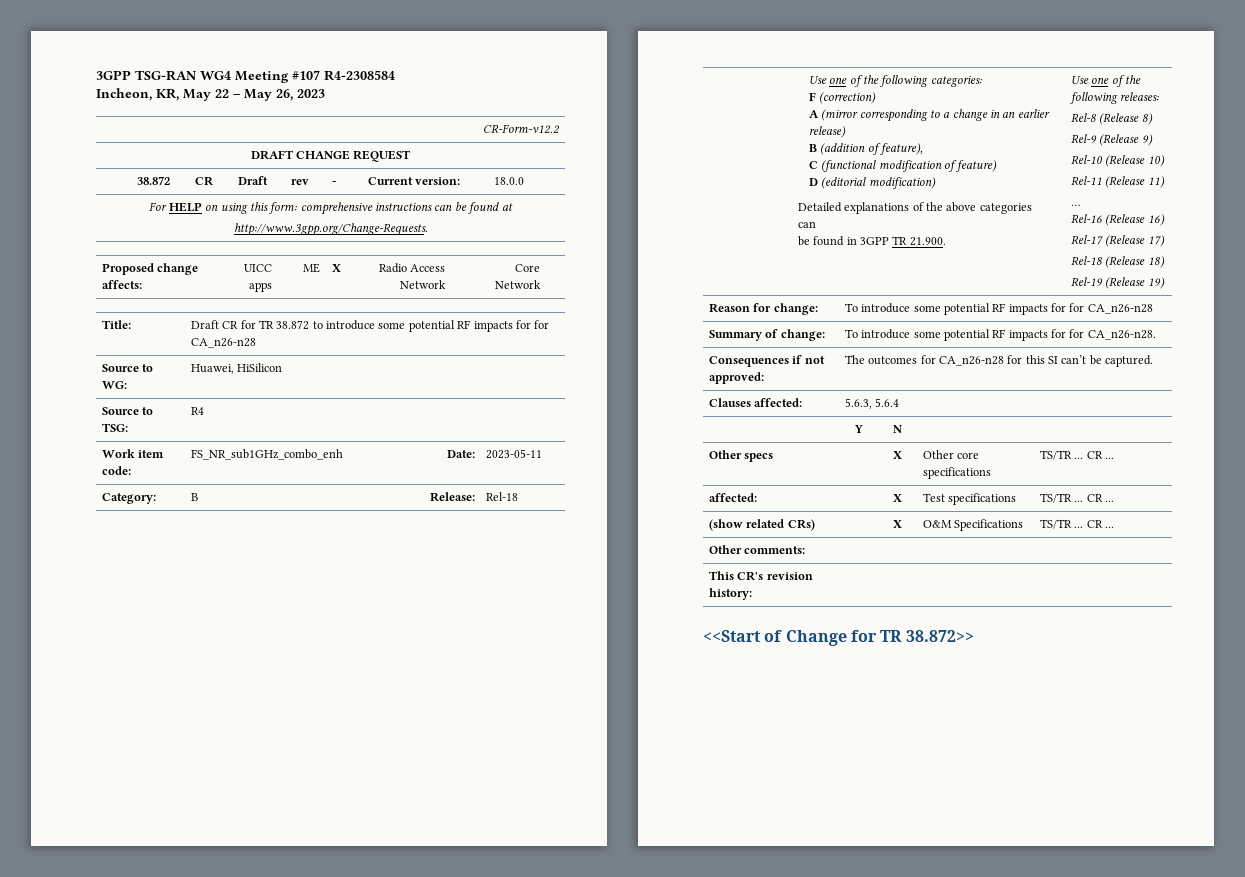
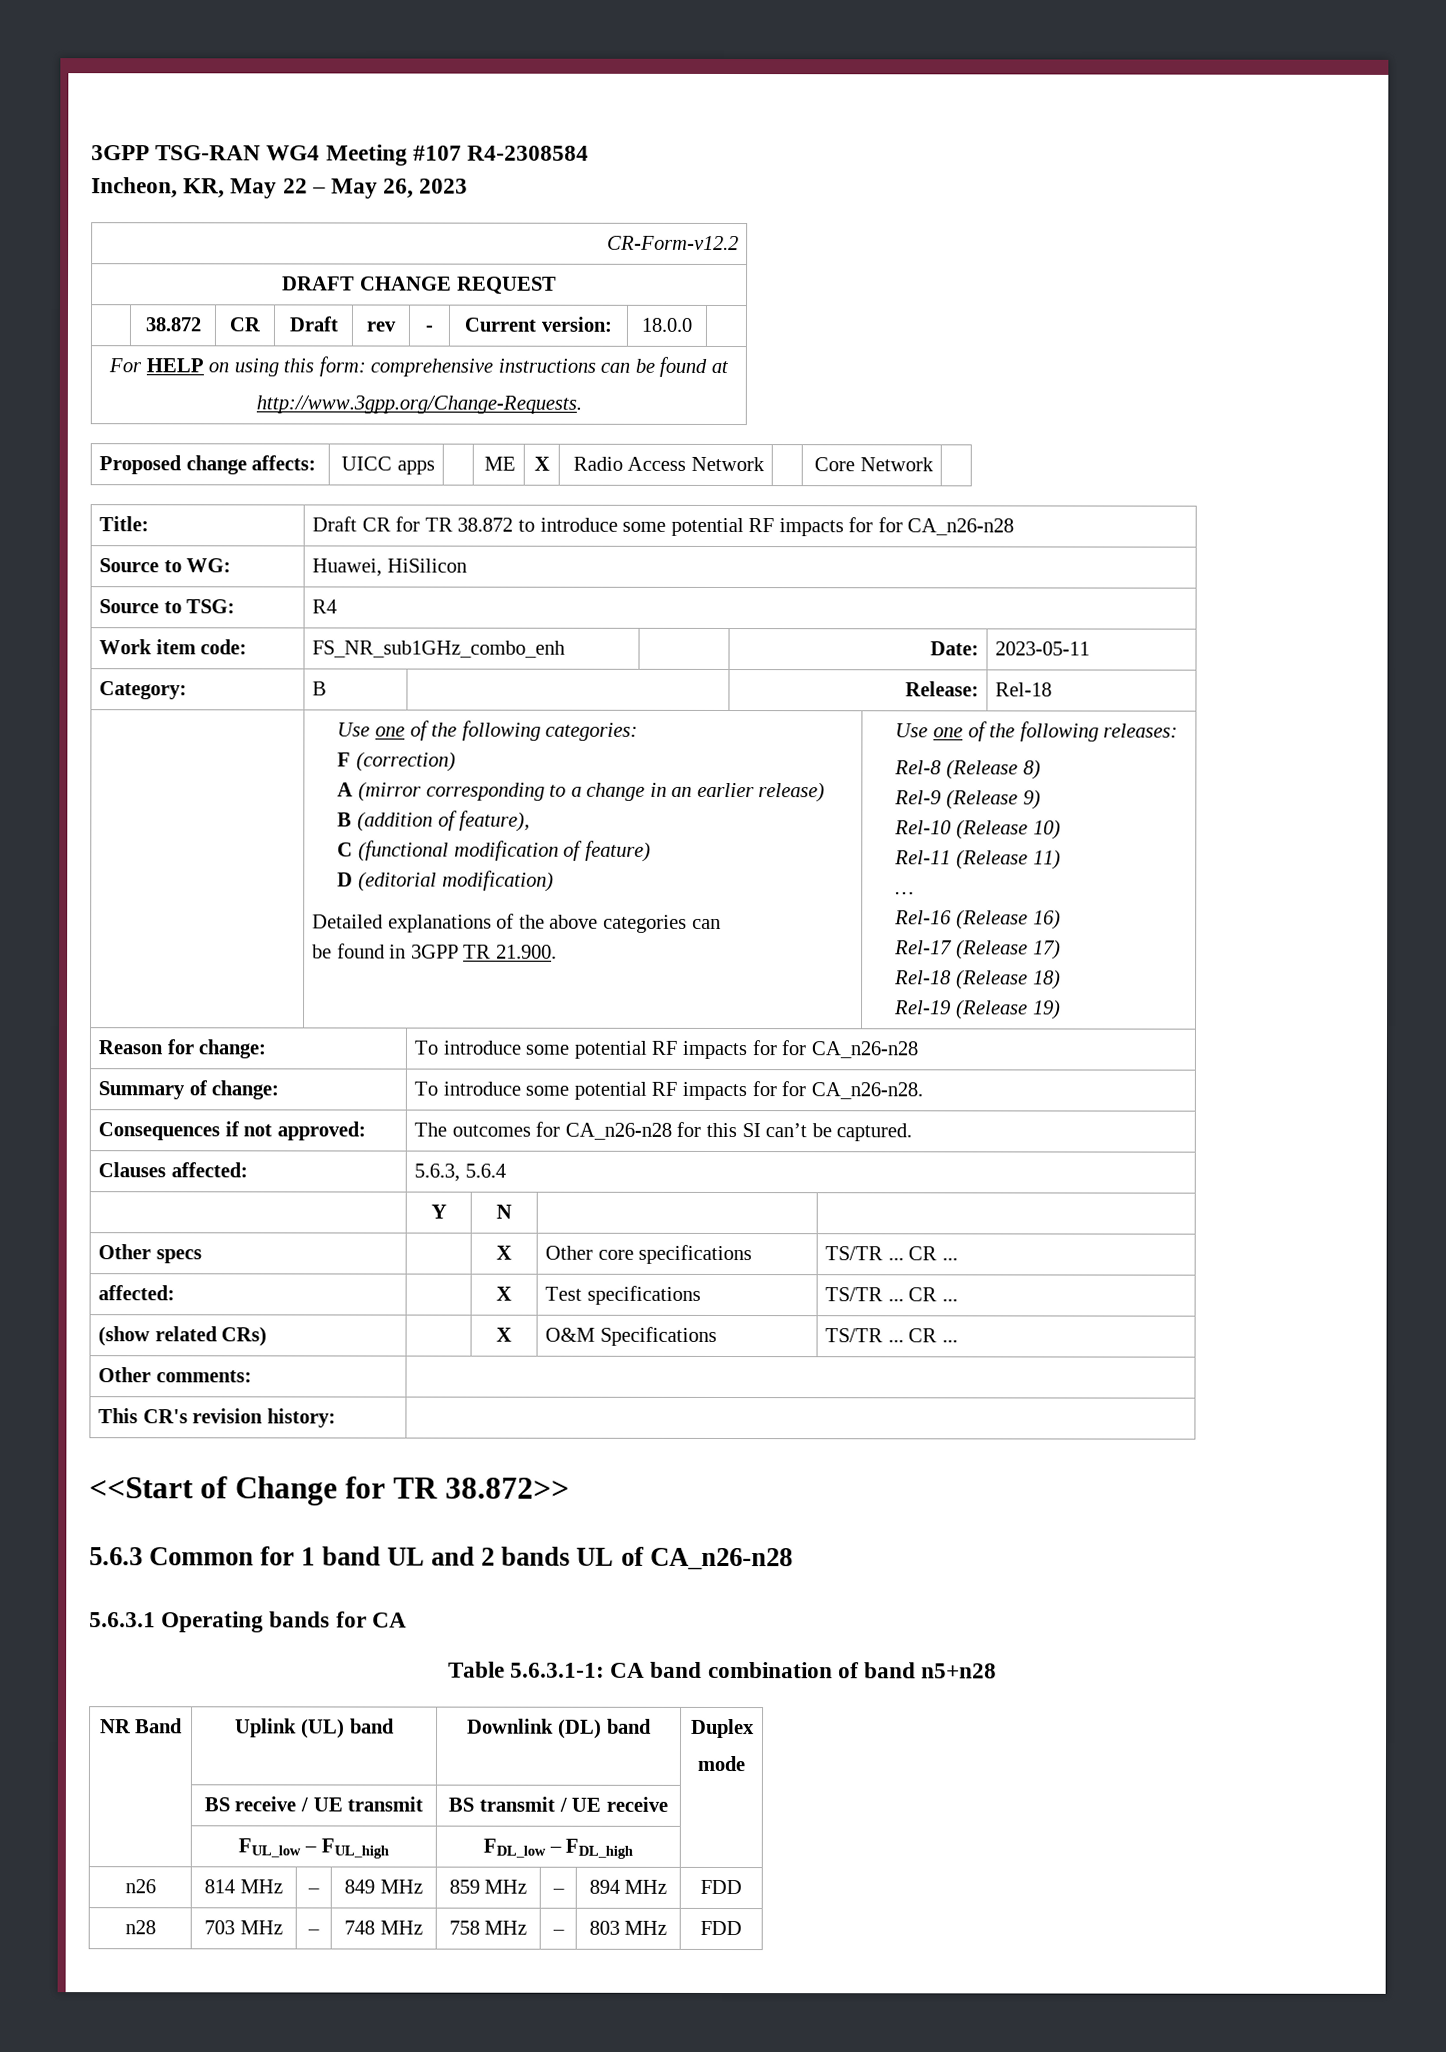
+ 5.6.3 Common for 1 band UL and 2 bands UL of CA_n26-n28
+ 5.6.3.1 Operating bands for CA
+ Table 5.6.3.1-1: CA band combination of band n5+n28
+ NR Band | Uplink (UL) band | Downlink (DL) band | Duplex
+ mode
+ | BS receive / UE transmit | BS transmit / UE receive |
+ | FUL_low – FUL_high | FDL_low – FDL_high |
+ n26 | 814 MHz | – | 849 MHz | 859 MHz | – | 894 MHz | FDD
+ n28 | 703 MHz | – | 748 MHz | 758 MHz | – | 803 MHz | FDD

